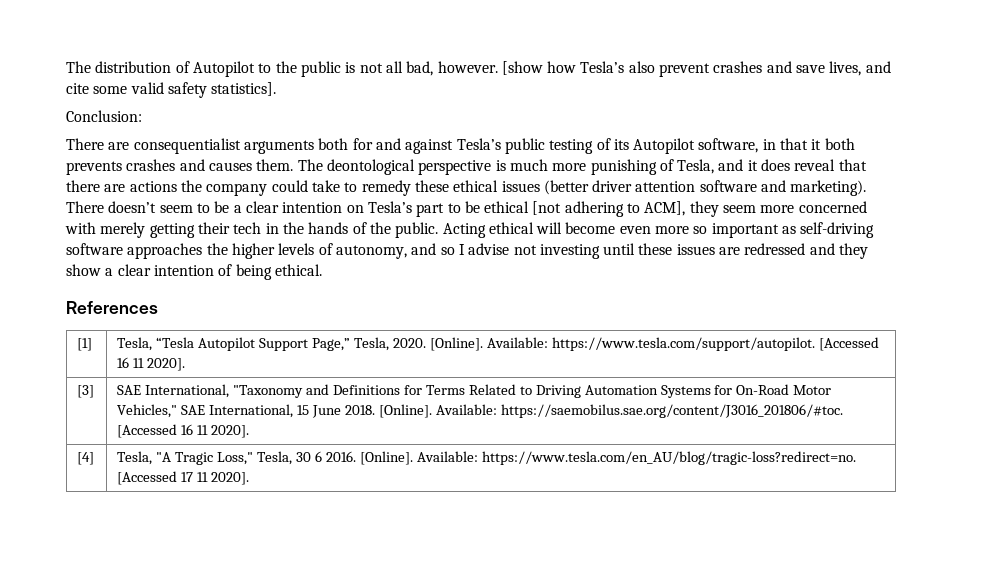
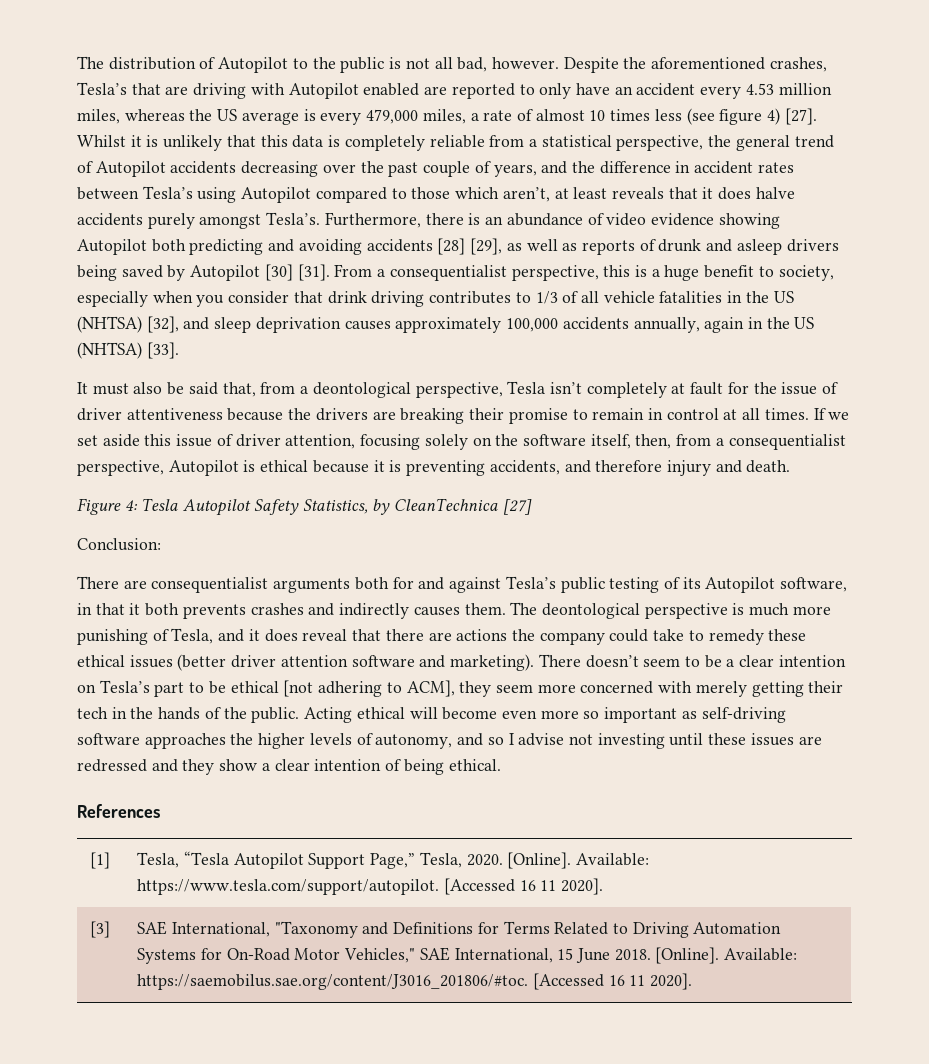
- [show how Tesla’s also prevent crashes and save lives, and cite some valid safety statistics].
+ Despite the aforementioned crashes, Tesla’s that are driving with Autopilot enabled are reported to only have an accident every 4.53 million miles, whereas the US average is every 479,000 miles, a rate of almost 10 times less (see figure 4) [27]. Whilst it is unlikely that this data is completely reliable from a statistical perspective, the general trend of Autopilot accidents decreasing over the past couple of years, and the difference in accident rates between Tesla’s using Autopilot compared to those which aren’t, at least reveals that it does halve accidents purely amongst Tesla’s. Furthermore, there is an abundance of video evidence showing Autopilot both predicting and avoiding accidents [28] [29], as well as reports of drunk and asleep drivers being saved by Autopilot [30] [31]. From a consequentialist perspective, this is a huge benefit to society, especially when you consider that drink driving contributes to 1/3 of all vehicle fatalities in the US (NHTSA) [32], and sleep deprivation causes approximately 100,000 accidents annually, again in the US (NHTSA) [33].
+ It must also be said that, from a deontological perspective, Tesla isn’t completely at fault for the issue of driver attentiveness because the drivers are breaking their promise to remain in control at all times. If we set aside this issue of driver attention, focusing solely on the software itself, then, from a consequentialist perspective, Autopilot is ethical because it is preventing accidents, and therefore injury and death.
+ Figure 4: Tesla Autopilot Safety Statistics, by CleanTechnica [27]
- There are consequentialist arguments both for and against Tesla’s public testing of its Autopilot software, in that it both prevents crashes and causes them.
+ There are consequentialist arguments both for and against Tesla’s public testing of its Autopilot software, in that it both prevents crashes and indirectly causes them.
- [4] | Tesla, "A Tragic Loss," Tesla, 30 6 2016. [Online]. Available: https://www.tesla.com/en_AU/blog/tragic-loss?redirect=no. [Accessed 17 11 2020].

